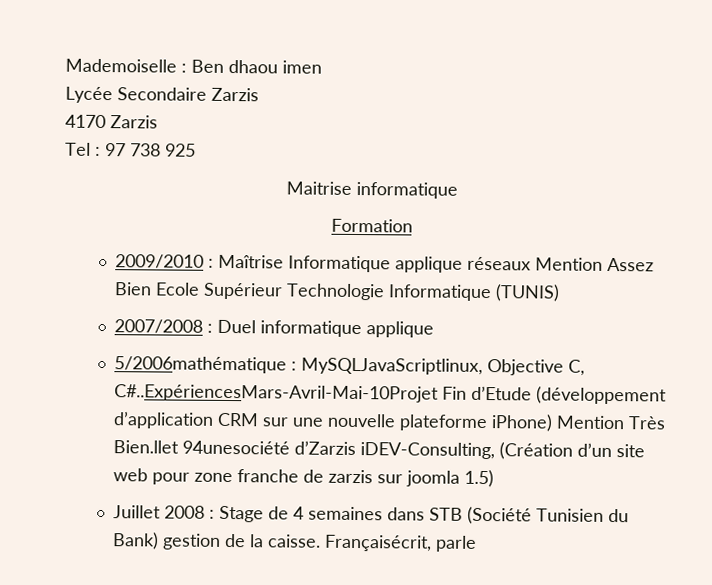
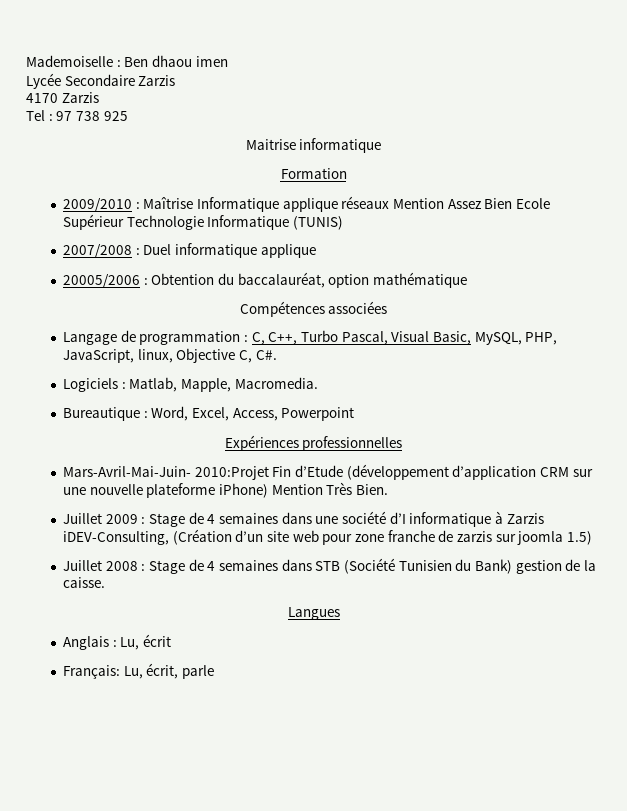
- 5/2006mathématique : MySQLJavaScriptlinux, Objective C, C#..ExpériencesMars-Avril-Mai-10Projet Fin d’Etude (développement d’application CRM sur une nouvelle plateforme iPhone) Mention Très Bien.llet 94unesociété d’Zarzis iDEV-Consulting, (Création d’un site web pour zone franche de zarzis sur joomla 1.5)
+ 20005/2006 : Obtention du baccalauréat, option mathématique
+ Compétences associées
+ Langage de programmation : C, C++, Turbo Pascal, Visual Basic, MySQL, PHP, JavaScript, linux, Objective C, C#.
+ Logiciels : Matlab, Mapple, Macromedia.
+ Bureautique : Word, Excel, Access, Powerpoint
+ Expériences professionnelles
+ Mars-Avril-Mai-Juin- 2010:Projet Fin d’Etude (développement d’application CRM sur une nouvelle plateforme iPhone) Mention Très Bien.
+ Juillet 2009 : Stage de 4 semaines dans une société d’I informatique à Zarzis iDEV-Consulting, (Création d’un site web pour zone franche de zarzis sur joomla 1.5)
- Juillet 2008 : Stage de 4 semaines dans STB (Société Tunisien du Bank) gestion de la caisse. Françaisécrit, parle
+ Juillet 2008 : Stage de 4 semaines dans STB (Société Tunisien du Bank) gestion de la caisse.
+ Langues
+ Anglais : Lu, écrit
+ Français: Lu, écrit, parle

